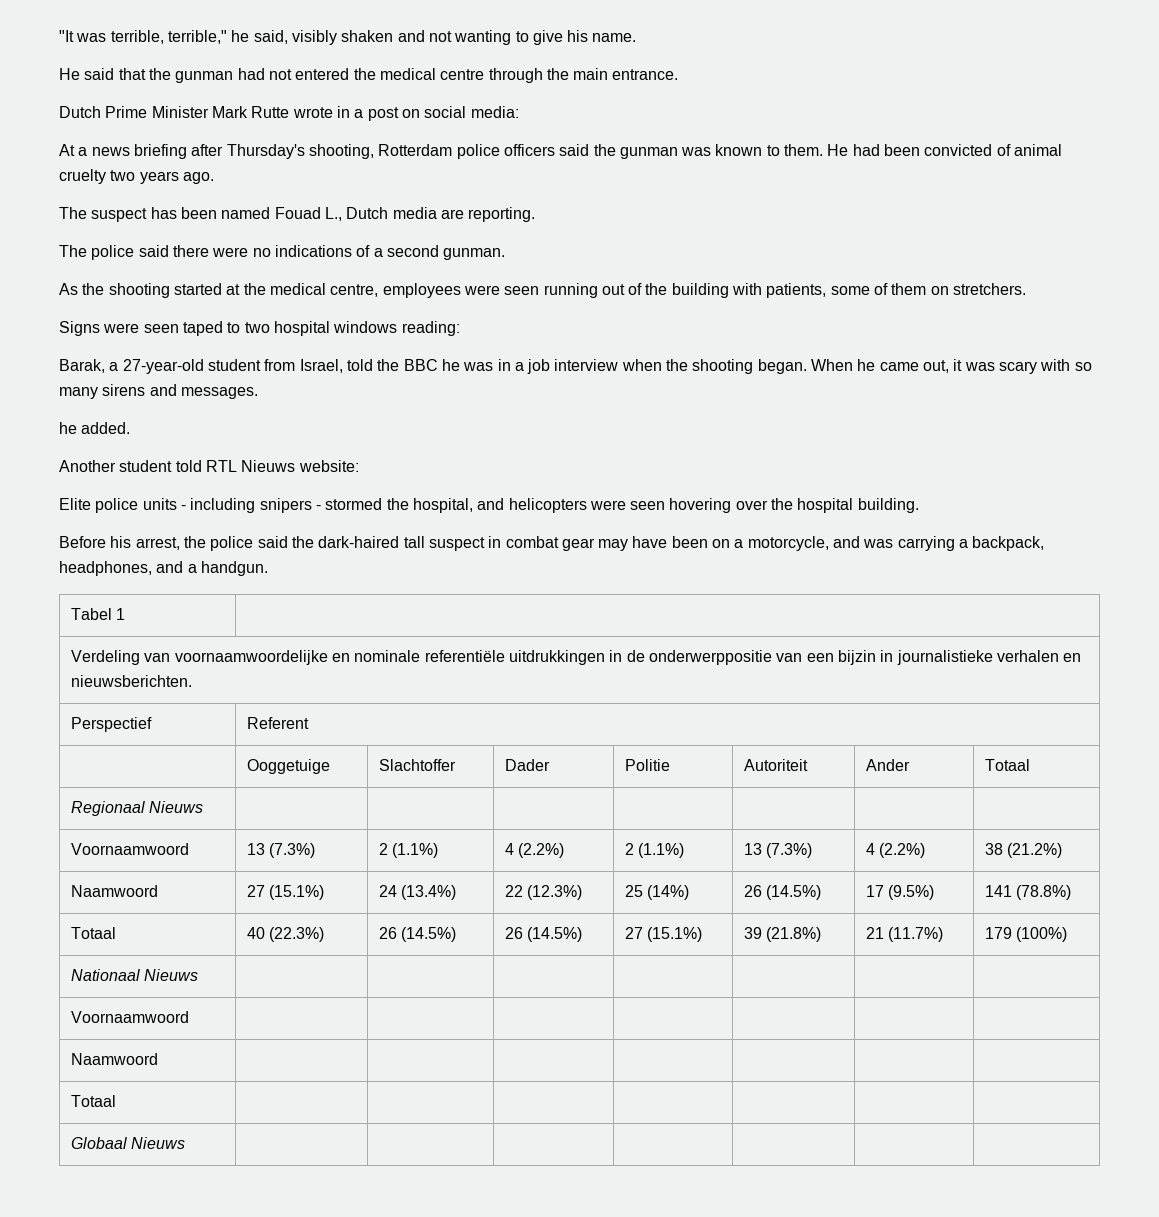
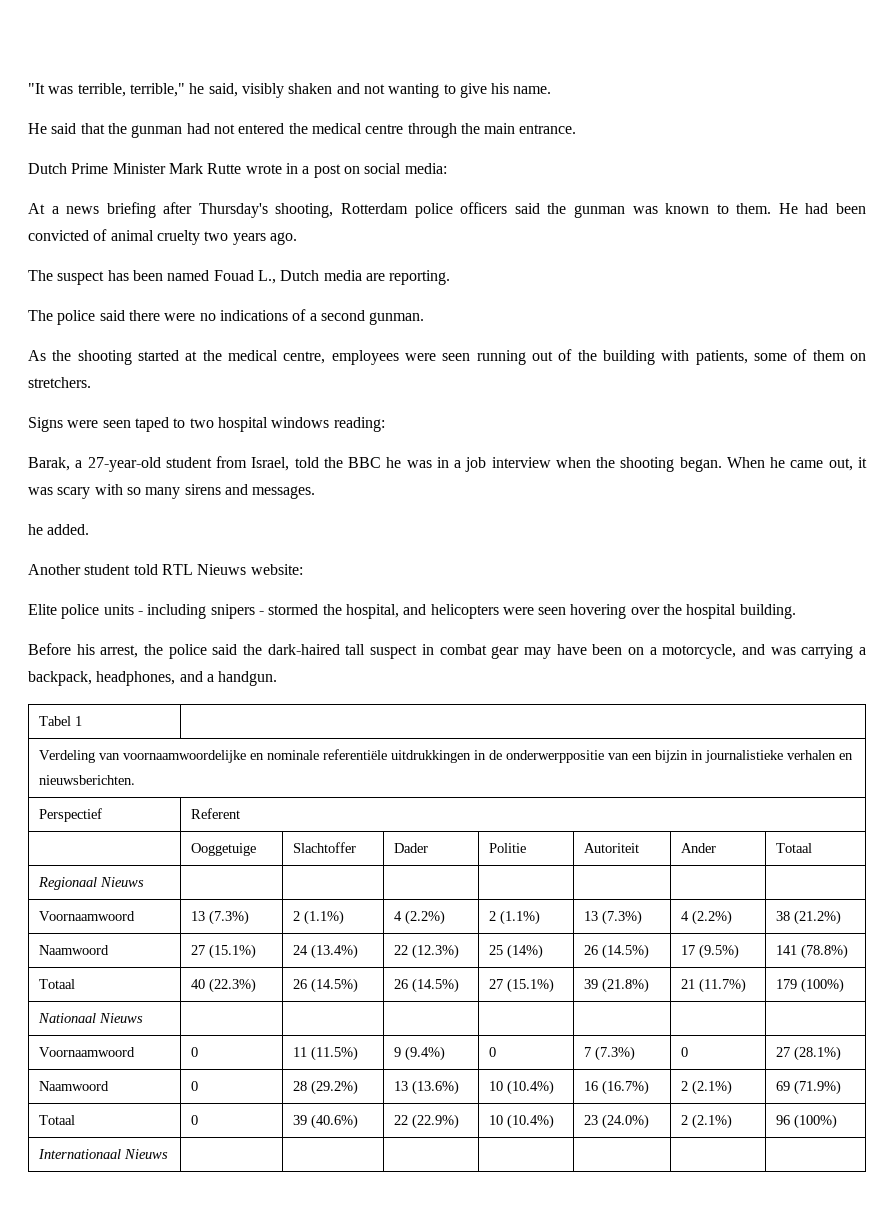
- Voornaamwoord | | | | | | |
- Naamwoord | | | | | | |
- Totaal | | | | | | |
- Globaal Nieuws | | | | | | |
+ Voornaamwoord | 0 | 11 (11.5%) | 9 (9.4%) | 0 | 7 (7.3%) | 0 | 27 (28.1%)
+ Naamwoord | 0 | 28 (29.2%) | 13 (13.6%) | 10 (10.4%) | 16 (16.7%) | 2 (2.1%) | 69 (71.9%)
+ Totaal | 0 | 39 (40.6%) | 22 (22.9%) | 10 (10.4%) | 23 (24.0%) | 2 (2.1%) | 96 (100%)
+ Internationaal Nieuws | | | | | | |

